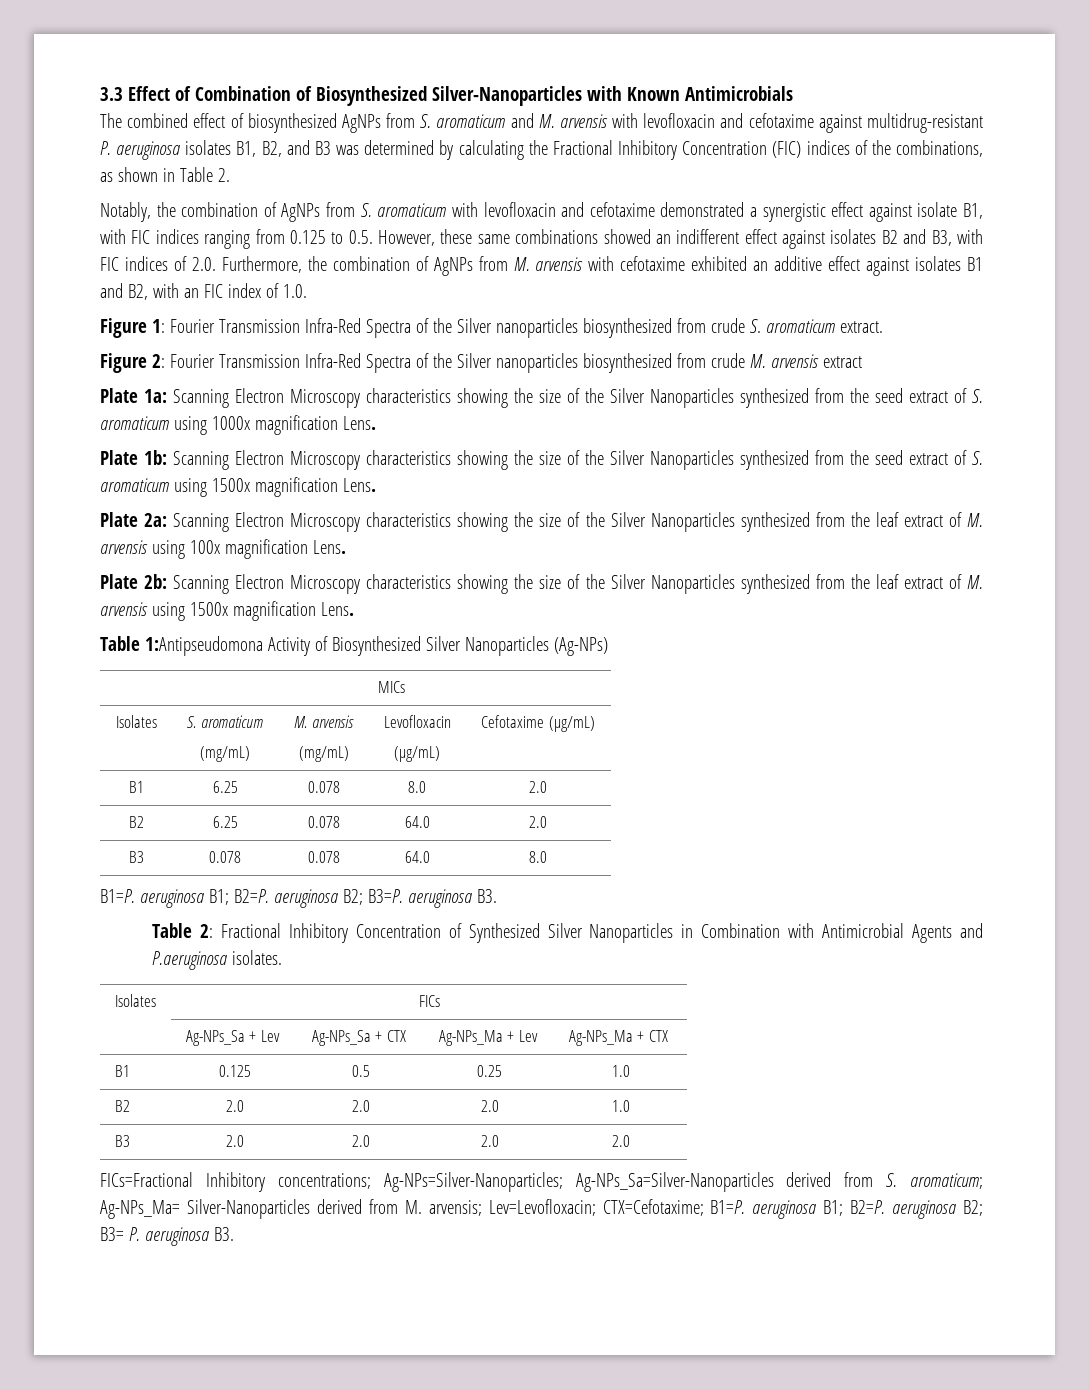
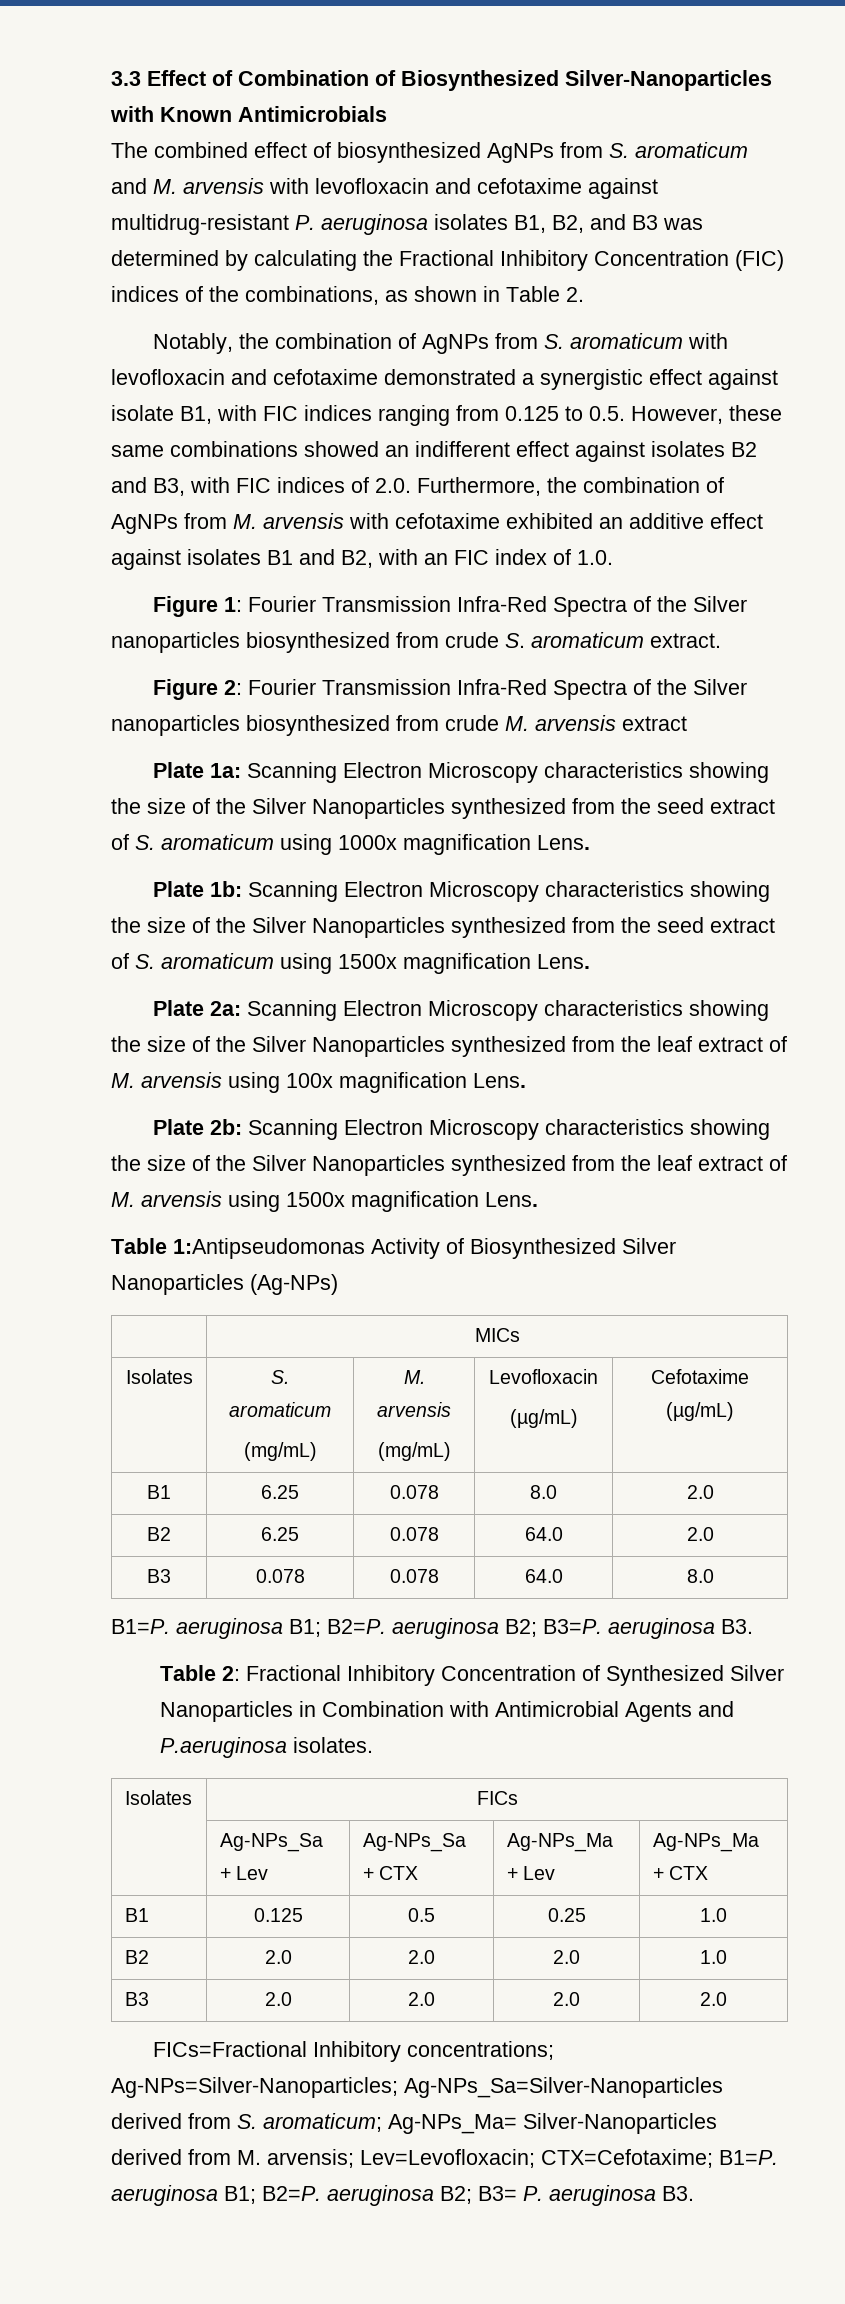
- Table 1:Antipseudomona Activity of Biosynthesized Silver Nanoparticles (Ag-NPs)
+ Table 1:Antipseudomonas Activity of Biosynthesized Silver Nanoparticles (Ag-NPs)

